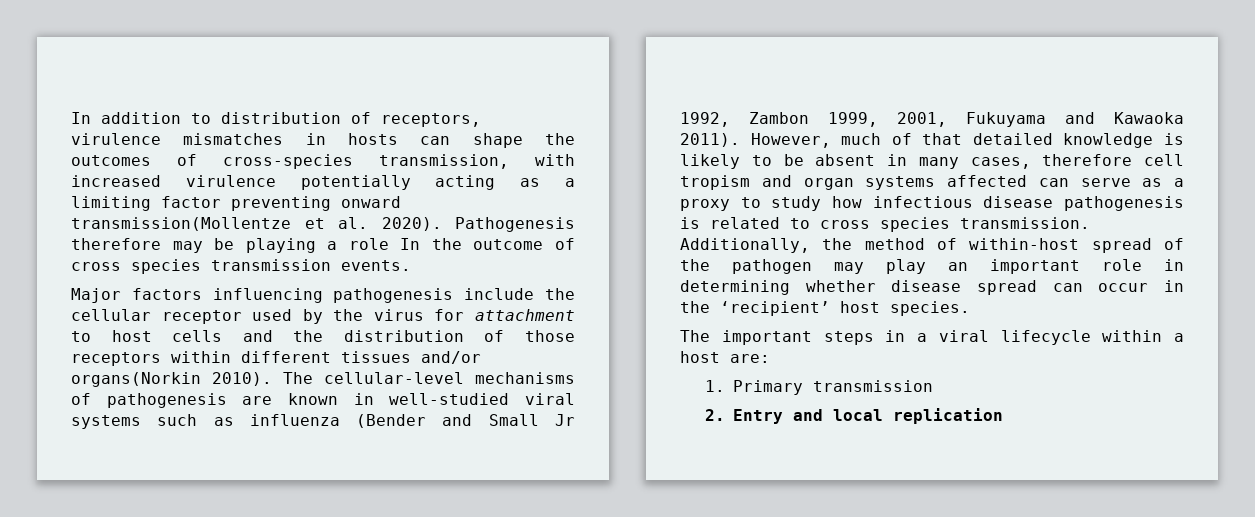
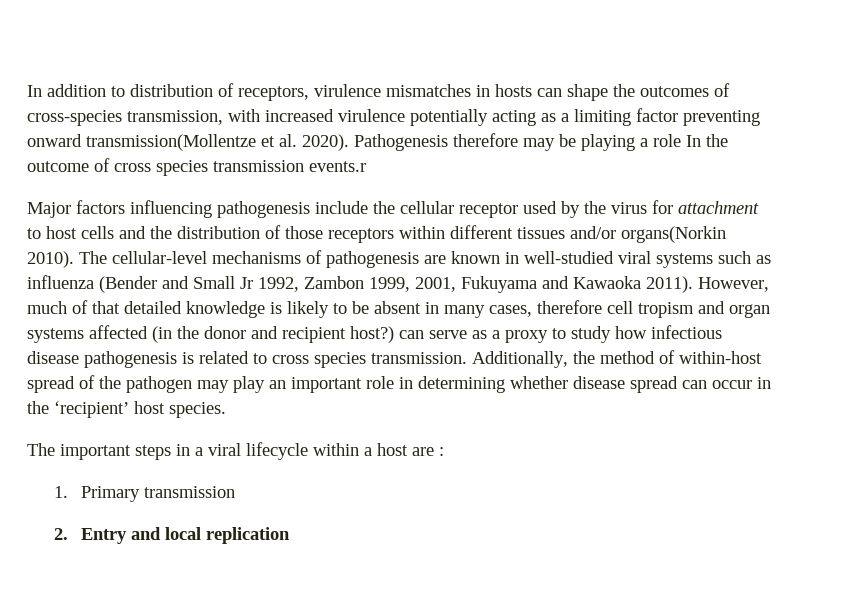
- Pathogenesis therefore may be playing a role In the outcome of cross species transmission events.
+ Pathogenesis therefore may be playing a role In the outcome of cross species transmission events.r
- However, much of that detailed knowledge is likely to be absent in many cases, therefore cell tropism and organ systems affected can serve as a proxy to study how infectious disease pathogenesis is related to cross species transmission.
+ However, much of that detailed knowledge is likely to be absent in many cases, therefore cell tropism and organ systems affected (in the donor and recipient host?) can serve as a proxy to study how infectious disease pathogenesis is related to cross species transmission.
- The important steps in a viral lifecycle within a host are:
+ The important steps in a viral lifecycle within a host are :

